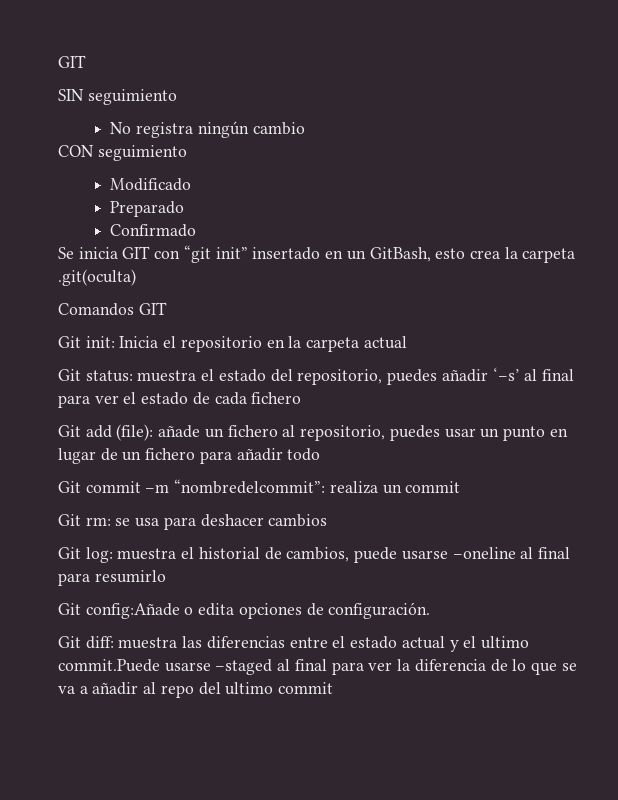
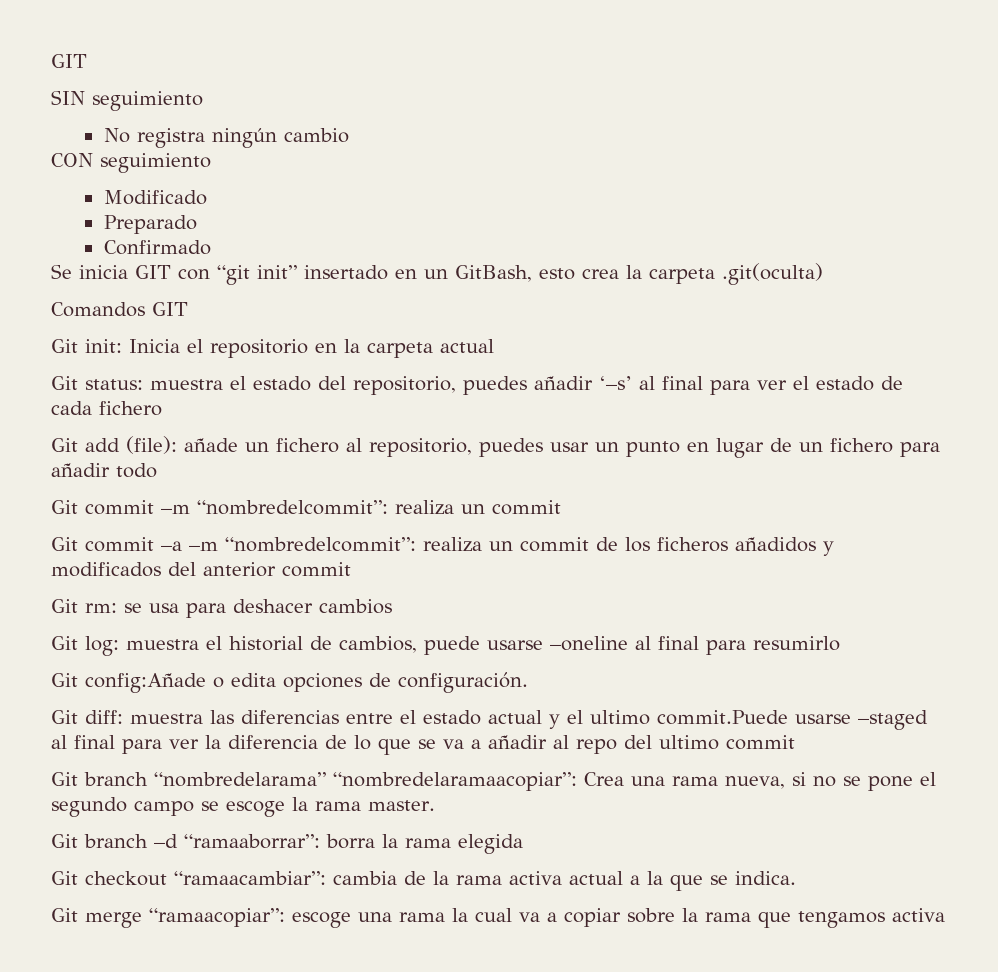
+ Git commit –a –m “nombredelcommit”: realiza un commit de los ficheros añadidos y modificados del anterior commit
+ Git branch “nombredelarama” “nombredelaramaacopiar”: Crea una rama nueva, si no se pone el segundo campo se escoge la rama master.
+ Git branch –d “ramaaborrar”: borra la rama elegida
+ Git checkout “ramaacambiar”: cambia de la rama activa actual a la que se indica.
+ Git merge “ramaacopiar”: escoge una rama la cual va a copiar sobre la rama que tengamos activa

